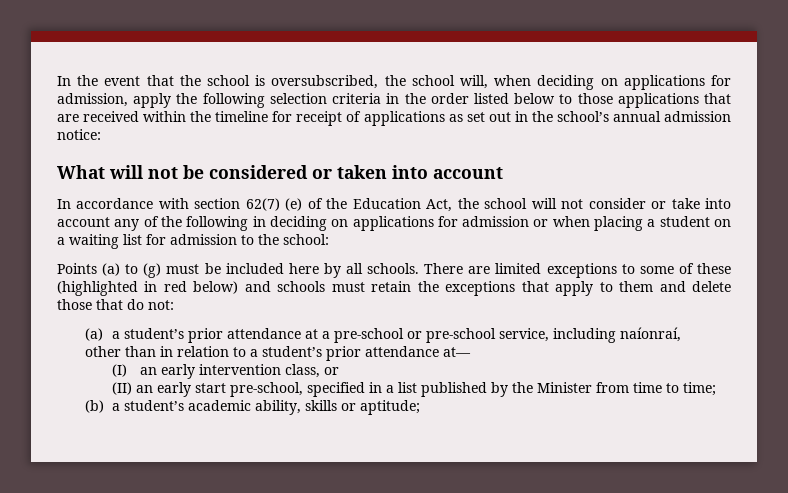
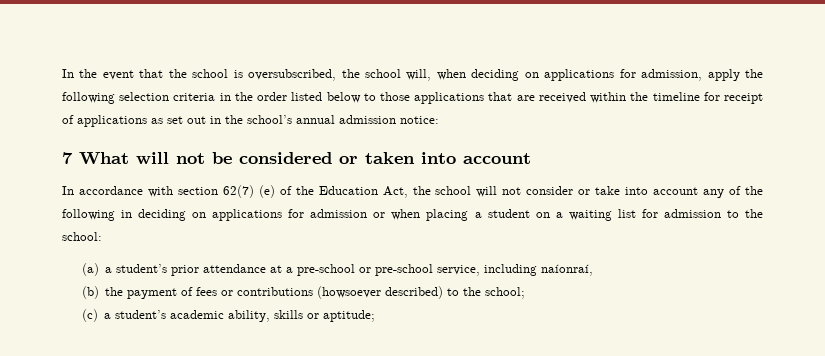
- What will not be considered or taken into account
+ 7 What will not be considered or taken into account
- Points (a) to (g) must be included here by all schools. There are limited exceptions to some of these (highlighted in red below) and schools must retain the exceptions that apply to them and delete those that do not:
- other than in relation to a student’s prior attendance at—
- (I) an early intervention class, or
- (II) an early start pre-school, specified in a list published by the Minister from time to time;
- (b) a student’s academic ability, skills or aptitude;
+ (b) the payment of fees or contributions (howsoever described) to the school;
+ (c) a student’s academic ability, skills or aptitude;

